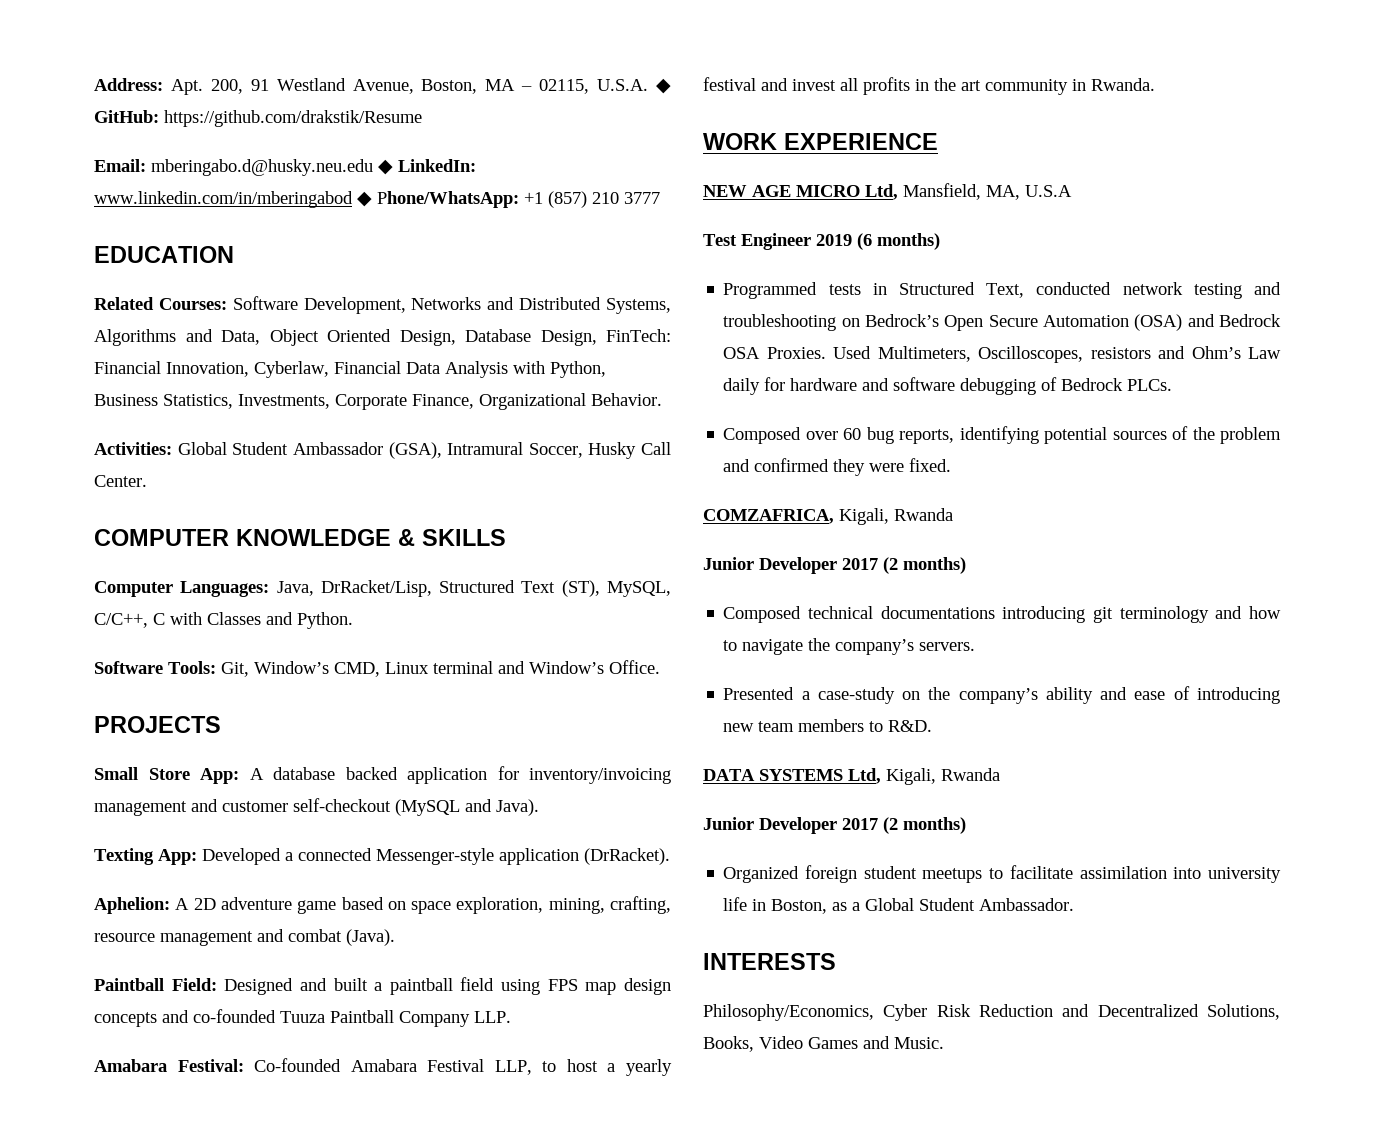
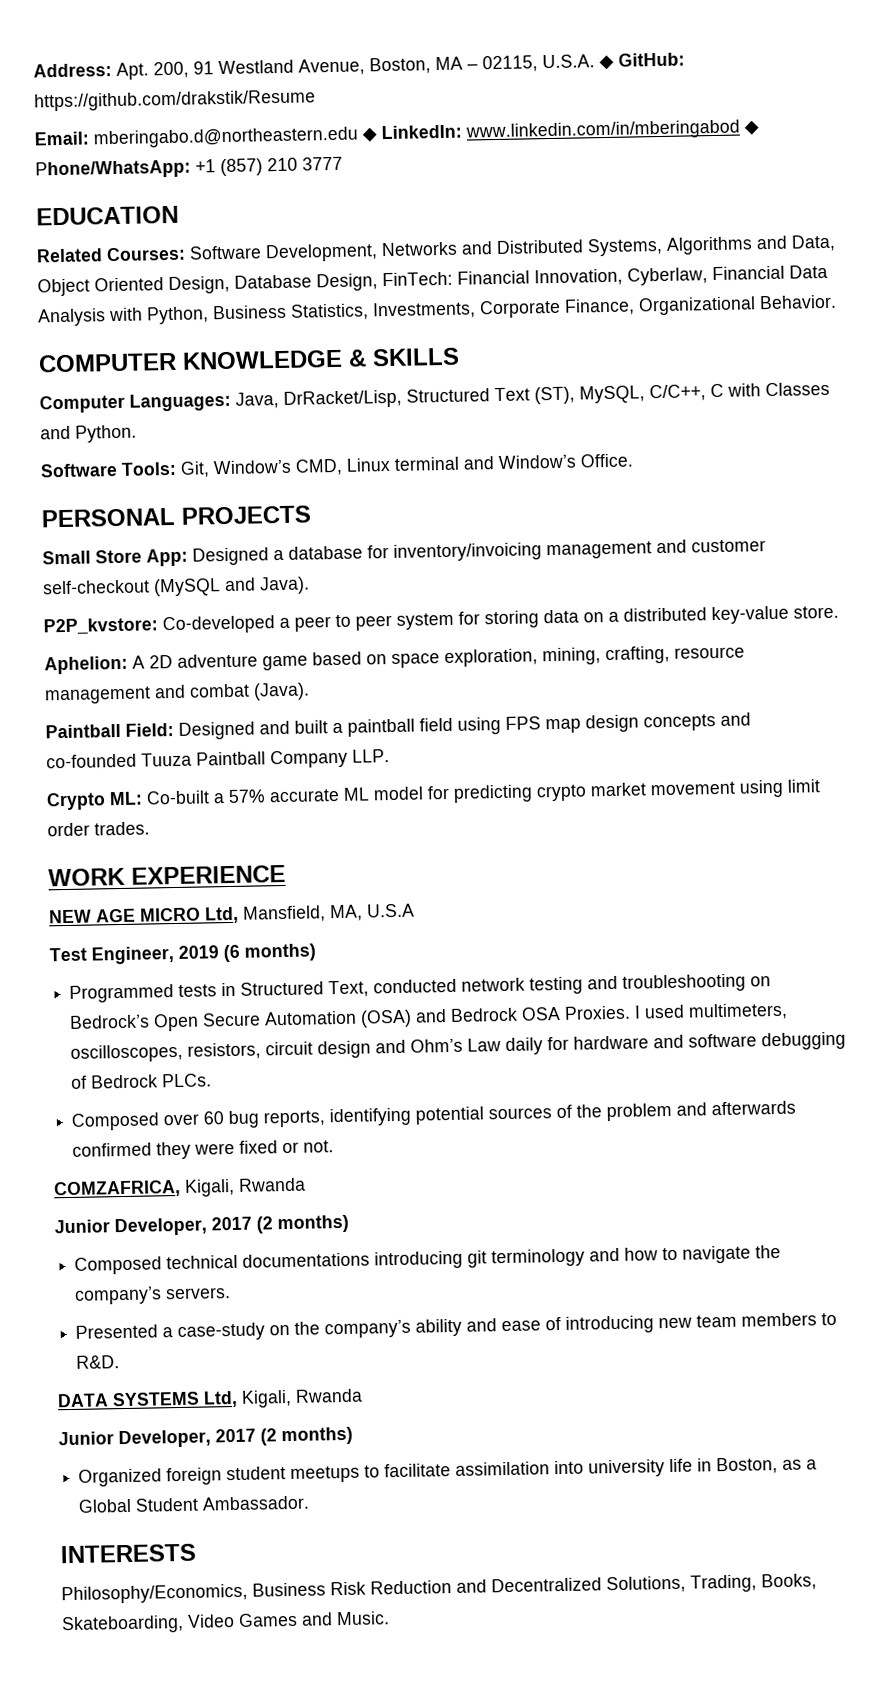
- Email: mberingabo.d@husky.neu.edu ◆ LinkedIn: www.linkedin.com/in/mberingabod ◆ Phone/WhatsApp: +1 (857) 210 3777
+ Email: mberingabo.d@northeastern.edu ◆ LinkedIn: www.linkedin.com/in/mberingabod ◆ Phone/WhatsApp: +1 (857) 210 3777
- Activities: Global Student Ambassador (GSA), Intramural Soccer, Husky Call Center.
- PROJECTS
+ PERSONAL PROJECTS
- Small Store App: A database backed application for inventory/invoicing management and customer self-checkout (MySQL and Java).
+ Small Store App: Designed a database for inventory/invoicing management and customer self-checkout (MySQL and Java).
- Texting App: Developed a connected Messenger-style application (DrRacket).
+ P2P_kvstore: Co-developed a peer to peer system for storing data on a distributed key-value store.
- Amabara Festival: Co-founded Amabara Festival LLP, to host a yearly festival and invest all profits in the art community in Rwanda.
+ Crypto ML: Co-built a 57% accurate ML model for predicting crypto market movement using limit order trades.
- Test Engineer 2019 (6 months)
+ Test Engineer, 2019 (6 months)
- Used Multimeters, Oscilloscopes, resistors and Ohm’s Law daily for hardware and software debugging of Bedrock PLCs.
+ I used multimeters, oscilloscopes, resistors, circuit design and Ohm’s Law daily for hardware and software debugging of Bedrock PLCs.
- Composed over 60 bug reports, identifying potential sources of the problem and confirmed they were fixed.
+ Composed over 60 bug reports, identifying potential sources of the problem and afterwards confirmed they were fixed or not.
  COMZAFRICA, Kigali, Rwanda
- Junior Developer 2017 (2 months)
+ Junior Developer, 2017 (2 months)
  DATA SYSTEMS Ltd, Kigali, Rwanda
- Junior Developer 2017 (2 months)
+ Junior Developer, 2017 (2 months)
- Philosophy/Economics, Cyber Risk Reduction and Decentralized Solutions, Books, Video Games and Music.
+ Philosophy/Economics, Business Risk Reduction and Decentralized Solutions, Trading, Books, Skateboarding, Video Games and Music.

